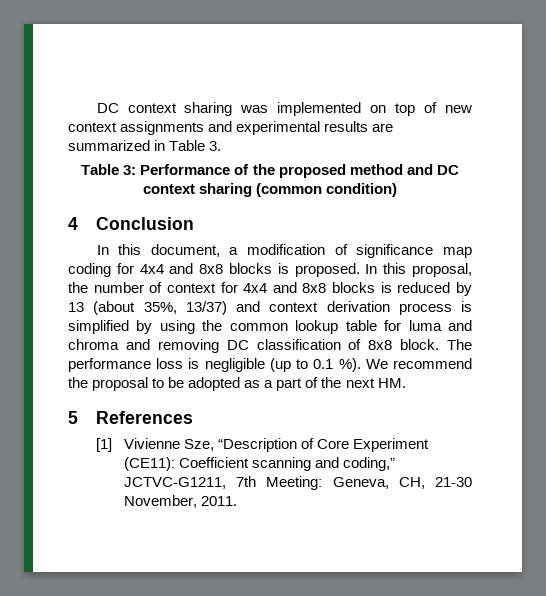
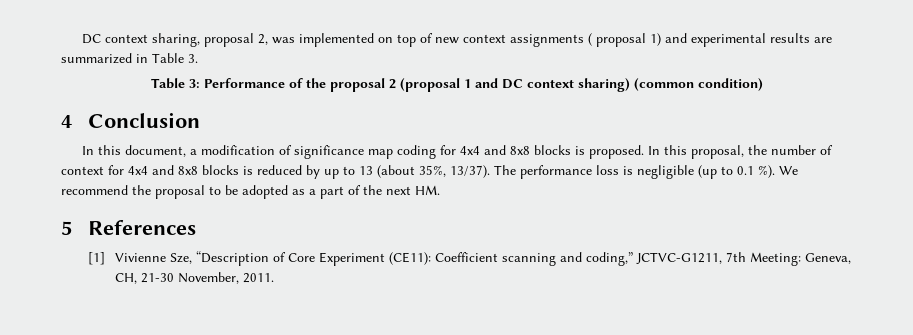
- DC context sharing was implemented on top of new context assignments and experimental results are summarized in Table 3.
+ DC context sharing, proposal 2, was implemented on top of new context assignments ( proposal 1) and experimental results are summarized in Table 3.
- Table 3: Performance of the proposed method and DC context sharing (common condition)
+ Table 3: Performance of the proposal 2 (proposal 1 and DC context sharing) (common condition)
- In this proposal, the number of context for 4x4 and 8x8 blocks is reduced by 13 (about 35%, 13/37) and context derivation process is simplified by using the common lookup table for luma and chroma and removing DC classification of 8x8 block.
+ In this proposal, the number of context for 4x4 and 8x8 blocks is reduced by up to 13 (about 35%, 13/37).

